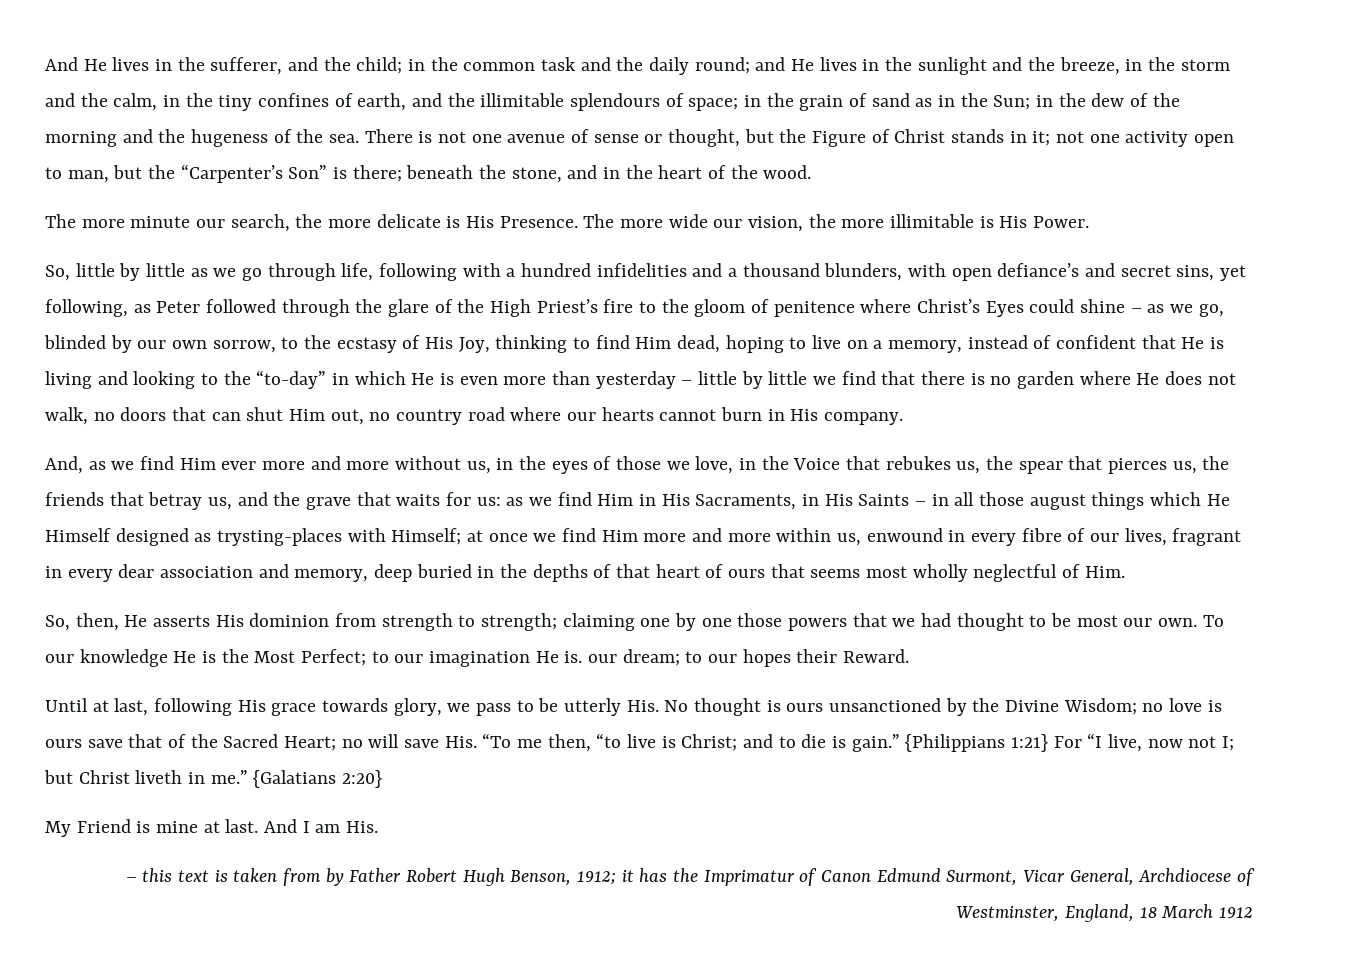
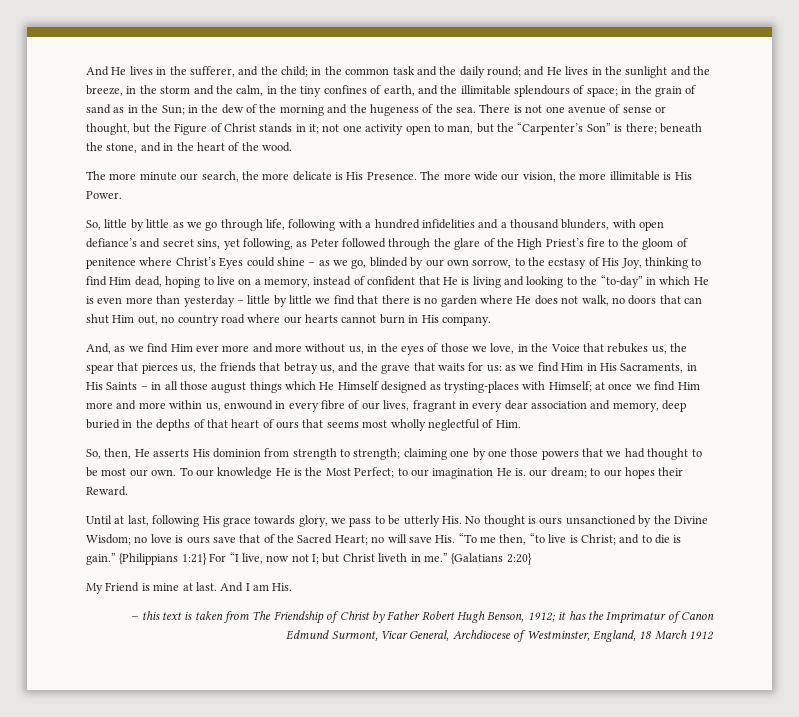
- – this text is taken from by Father Robert Hugh Benson, 1912; it has the Imprimatur of Canon Edmund Surmont, Vicar General, Archdiocese of Westminster, England, 18 March 1912
+ – this text is taken from The Friendship of Christ by Father Robert Hugh Benson, 1912; it has the Imprimatur of Canon Edmund Surmont, Vicar General, Archdiocese of Westminster, England, 18 March 1912

